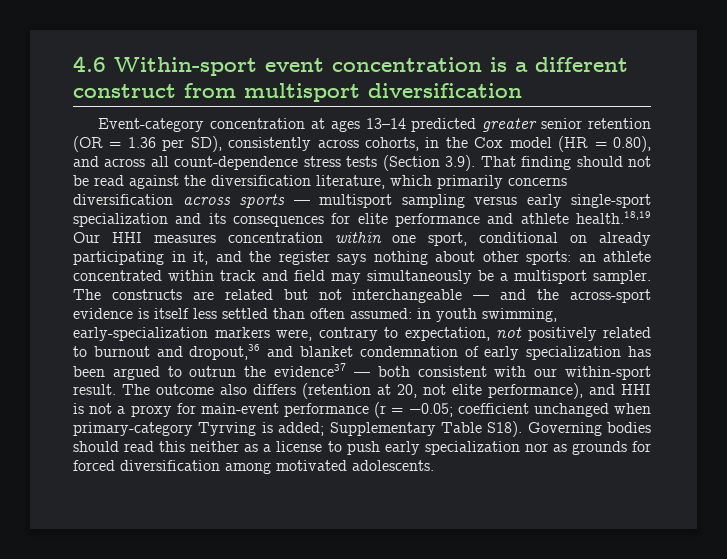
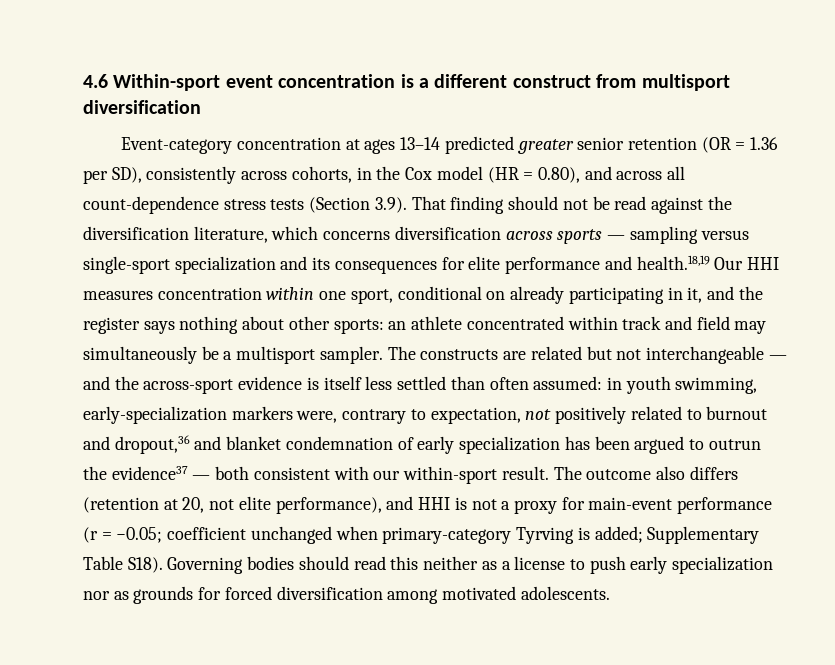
- Event-category concentration at ages 13–14 predicted greater senior retention (OR = 1.36 per SD), consistently across cohorts, in the Cox model (HR = 0.80), and across all count-dependence stress tests (Section 3.9). That finding should not be read against the diversification literature, which primarily concerns diversification across sports — multisport sampling versus early single-sport specialization and its consequences for elite performance and athlete health.18,19 Our HHI measures concentration within one sport, conditional on already participating in it, and the register says nothing about other sports:
+ Event-category concentration at ages 13–14 predicted greater senior retention (OR = 1.36 per SD), consistently across cohorts, in the Cox model (HR = 0.80), and across all count-dependence stress tests (Section 3.9). That finding should not be read against the diversification literature, which concerns diversification across sports — sampling versus single-sport specialization and its consequences for elite performance and health.18,19 Our HHI measures concentration within one sport, conditional on already participating in it, and the register says nothing about other sports:

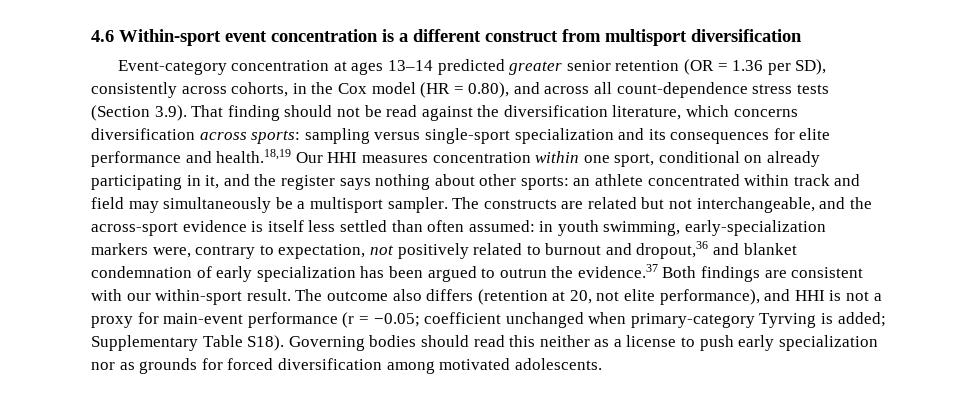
- Event-category concentration at ages 13–14 predicted greater senior retention (OR = 1.36 per SD), consistently across cohorts, in the Cox model (HR = 0.80), and across all count-dependence stress tests (Section 3.9). That finding should not be read against the diversification literature, which concerns diversification across sports — sampling versus single-sport specialization and its consequences for elite performance and health.18,19 Our HHI measures concentration within one sport, conditional on already participating in it, and the register says nothing about other sports:
+ Event-category concentration at ages 13–14 predicted greater senior retention (OR = 1.36 per SD), consistently across cohorts, in the Cox model (HR = 0.80), and across all count-dependence stress tests (Section 3.9). That finding should not be read against the diversification literature, which concerns diversification across sports: sampling versus single-sport specialization and its consequences for elite performance and health.18,19 Our HHI measures concentration within one sport, conditional on already participating in it, and the register says nothing about other sports:
- The constructs are related but not interchangeable — and the across-sport evidence is itself less settled than often assumed: in youth swimming, early-specialization markers were, contrary to expectation, not positively related to burnout and dropout,36 and blanket condemnation of early specialization has been argued to outrun the evidence37 — both consistent with our within-sport result.
+ The constructs are related but not interchangeable, and the across-sport evidence is itself less settled than often assumed: in youth swimming, early-specialization markers were, contrary to expectation, not positively related to burnout and dropout,36 and blanket condemnation of early specialization has been argued to outrun the evidence.37 Both findings are consistent with our within-sport result.

